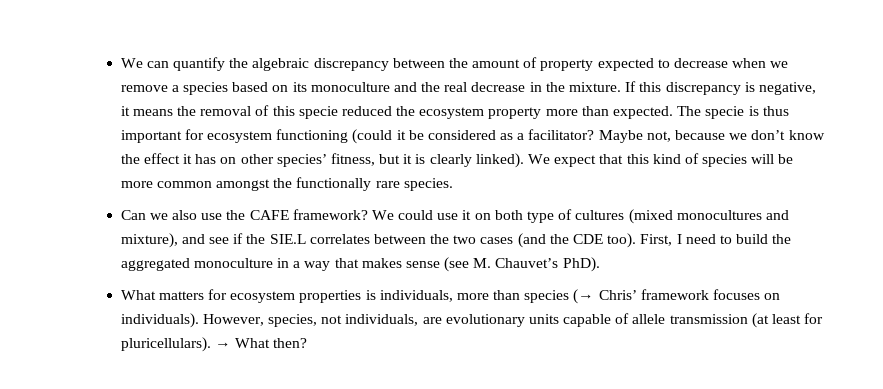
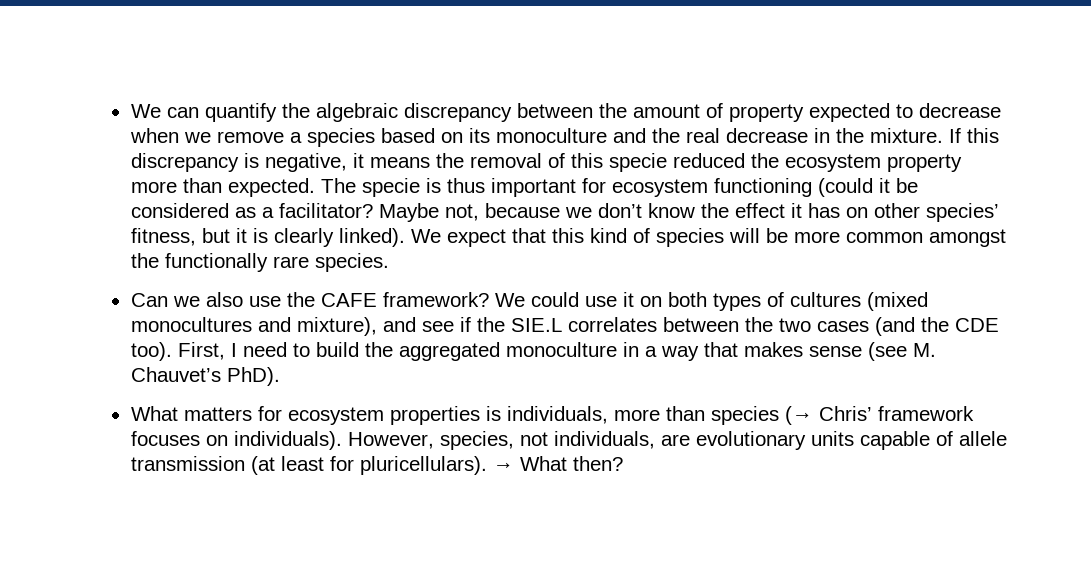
- We could use it on both type of cultures (mixed monocultures and mixture), and see if the SIE.L correlates between the two cases (and the CDE too).
+ We could use it on both types of cultures (mixed monocultures and mixture), and see if the SIE.L correlates between the two cases (and the CDE too).

